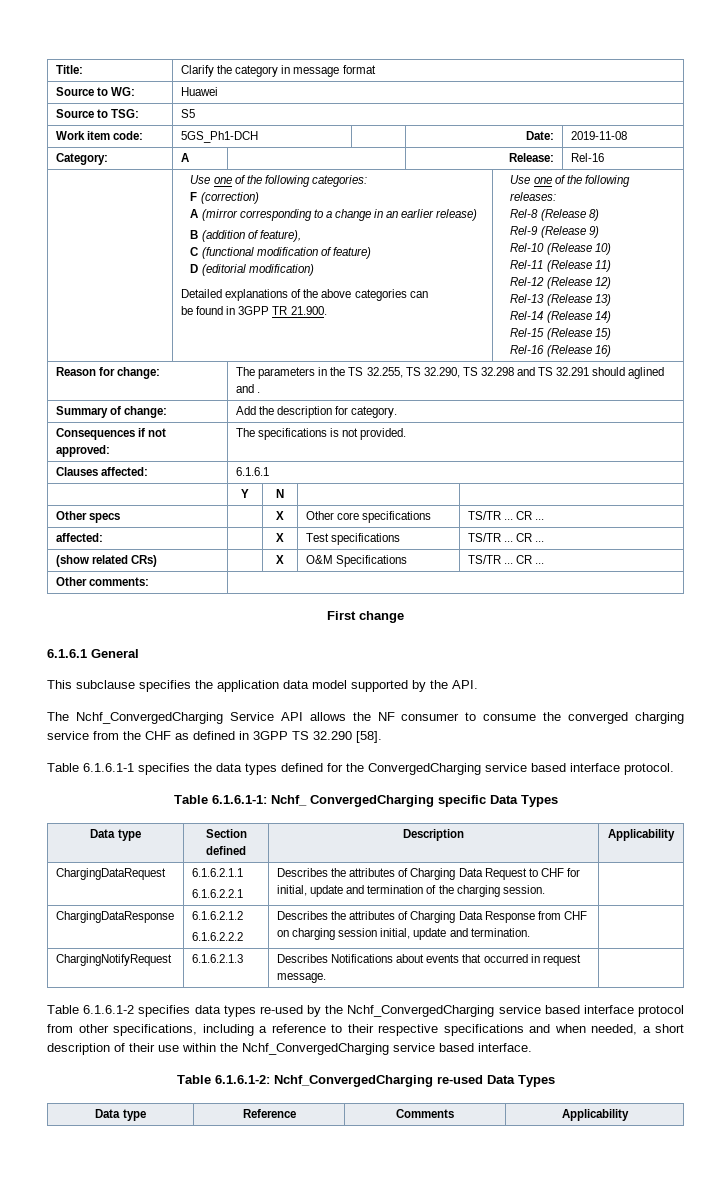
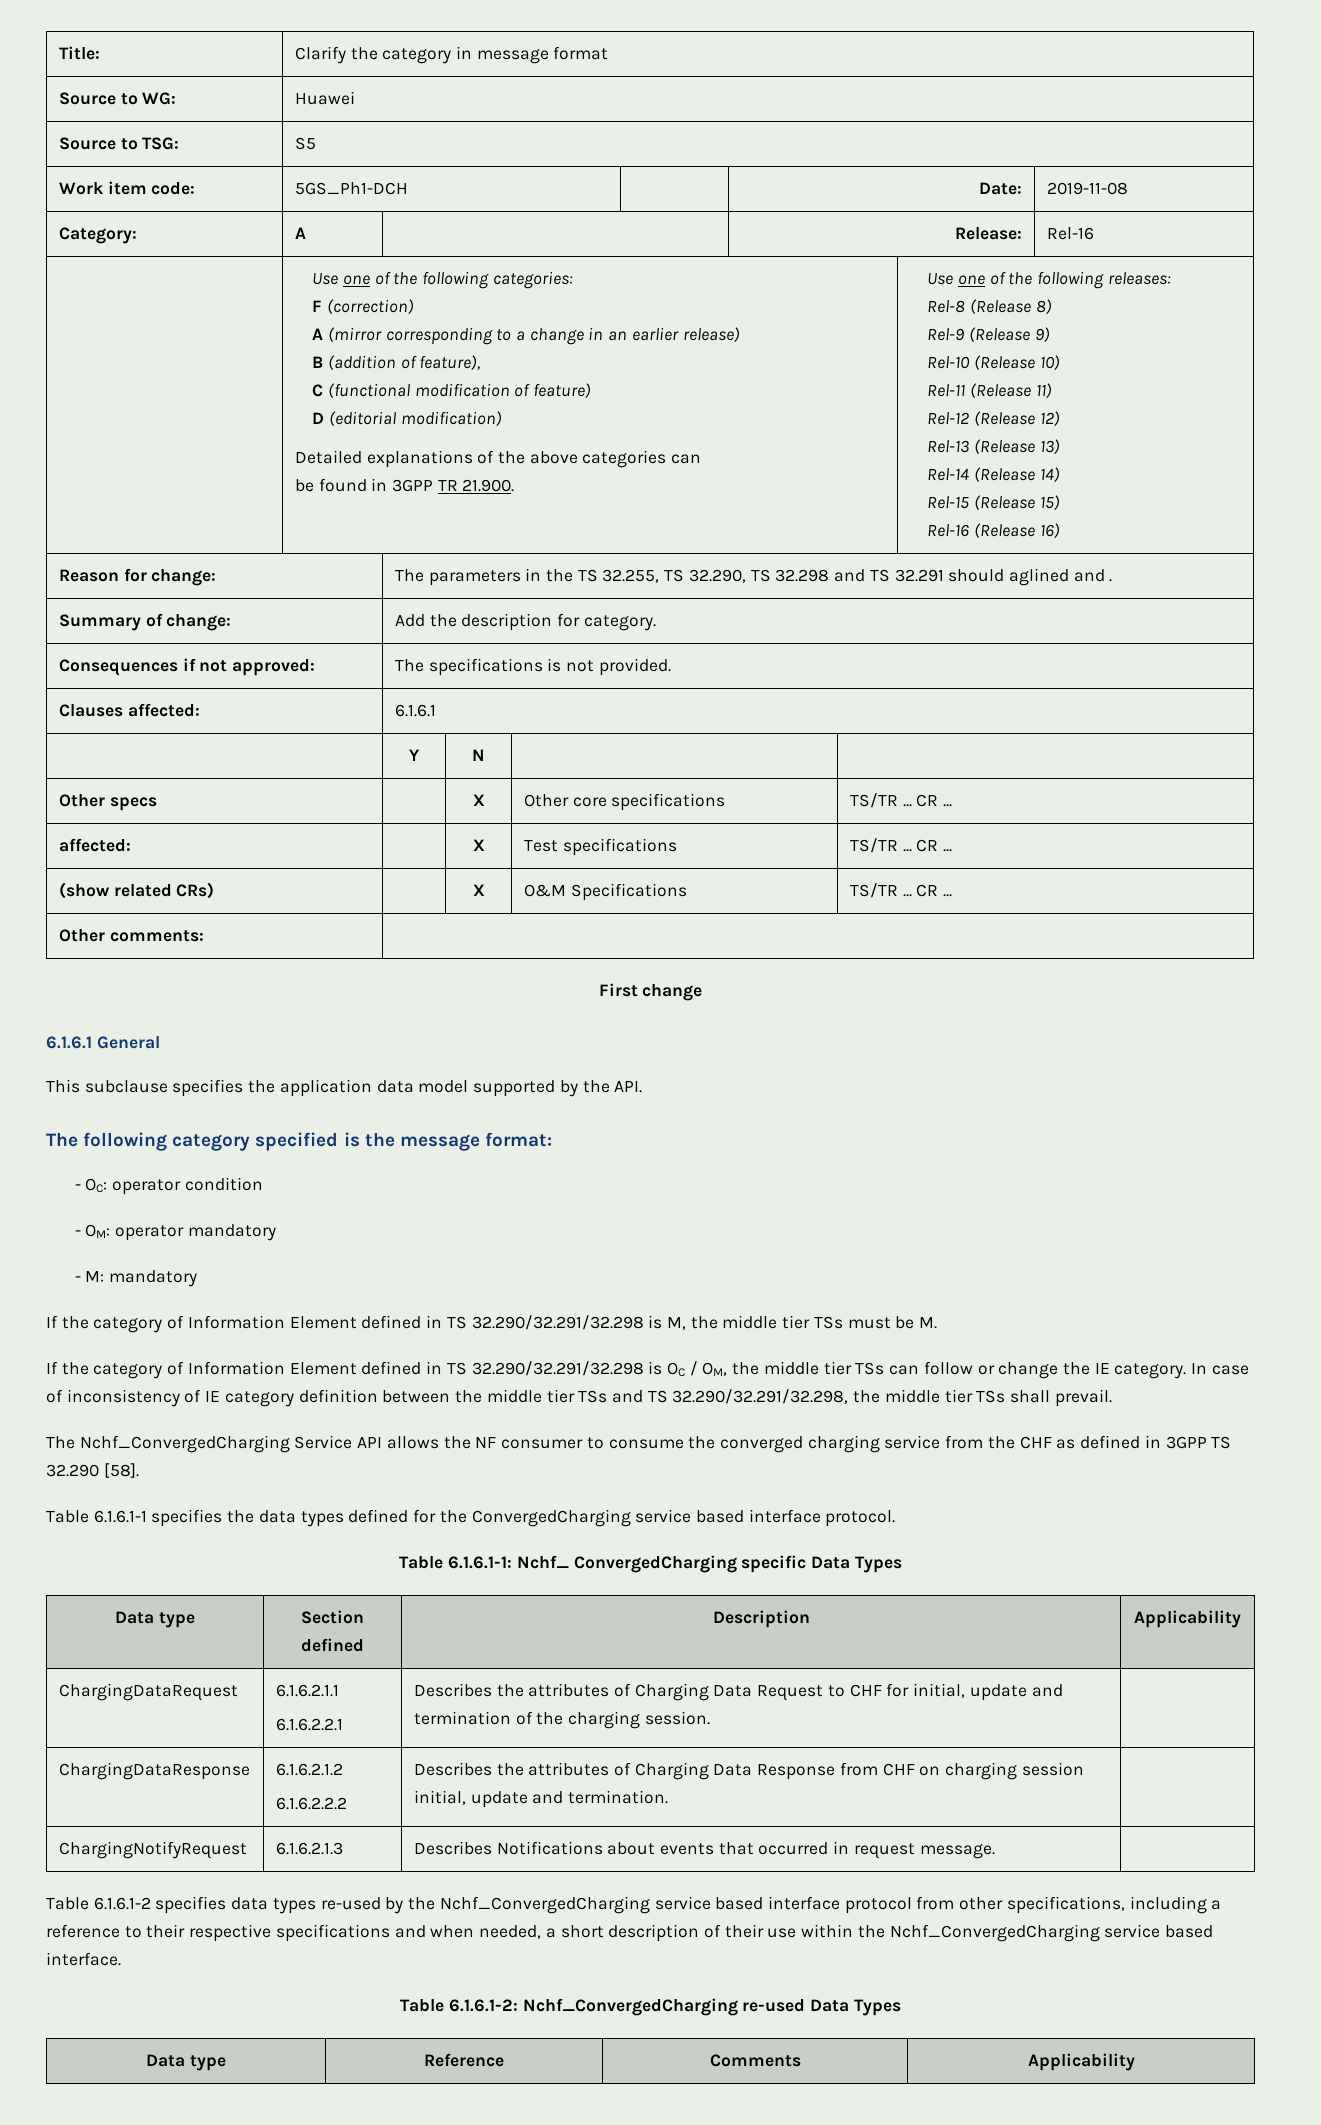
+ The following category specified is the message format:
+ - OC: operator condition
+ - OM: operator mandatory
+ - M: mandatory
+ If the category of Information Element defined in TS 32.290/32.291/32.298 is M, the middle tier TSs must be M.
+ If the category of Information Element defined in TS 32.290/32.291/32.298 is OC / OM, the middle tier TSs can follow or change the IE category. In case of inconsistency of IE category definition between the middle tier TSs and TS 32.290/32.291/32.298, the middle tier TSs shall prevail.

